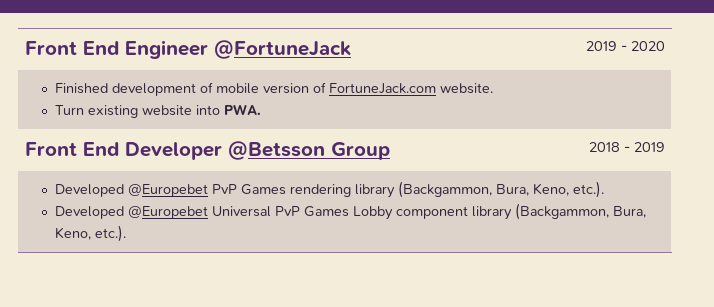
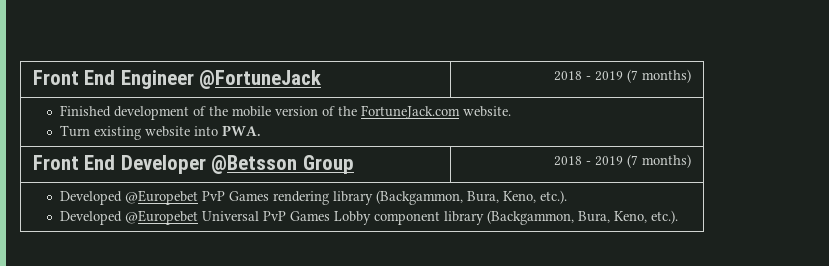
- Front End Engineer @FortuneJack | 2019 - 2020
+ Front End Engineer @FortuneJack | 2018 - 2019 (7 months)
- Finished development of mobile version of FortuneJack.com website.
+ Finished development of the mobile version of the FortuneJack.com website.
- Front End Developer @Betsson Group | 2018 - 2019
+ Front End Developer @Betsson Group | 2018 - 2019 (7 months)

